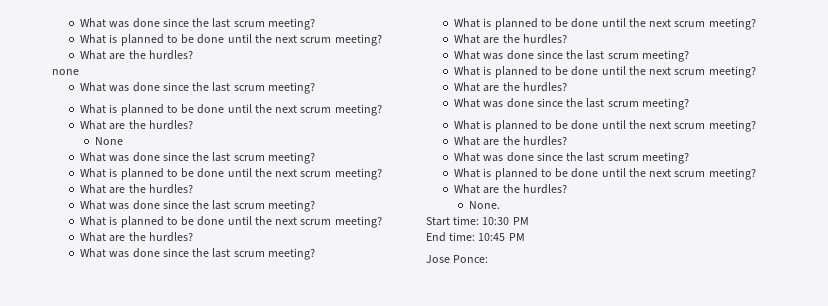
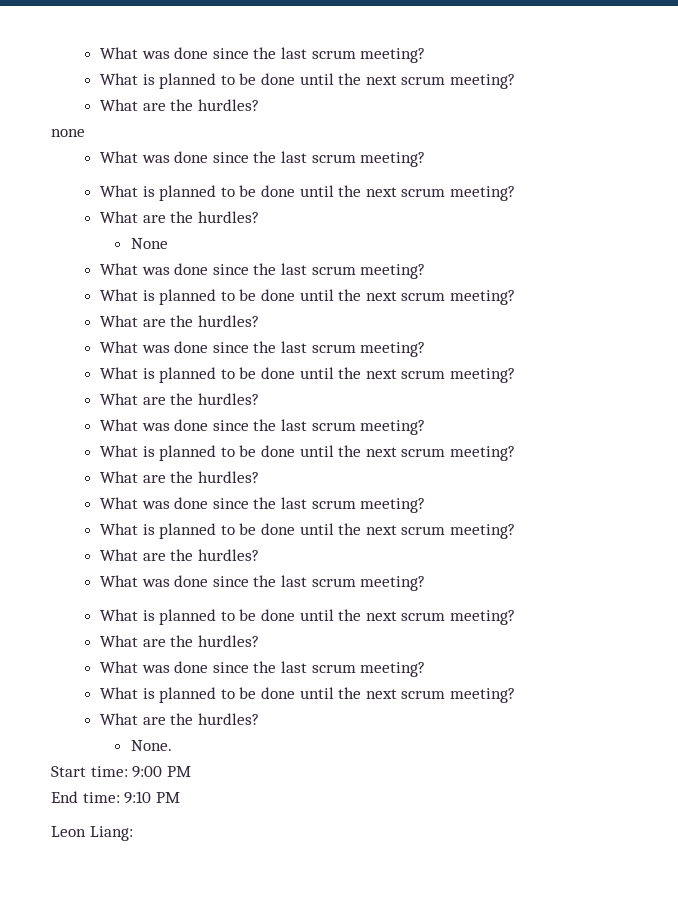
- Start time: 10:30 PM
+ Start time: 9:00 PM
- End time: 10:45 PM
- Jose Ponce:
+ End time: 9:10 PM
+ Leon Liang:

